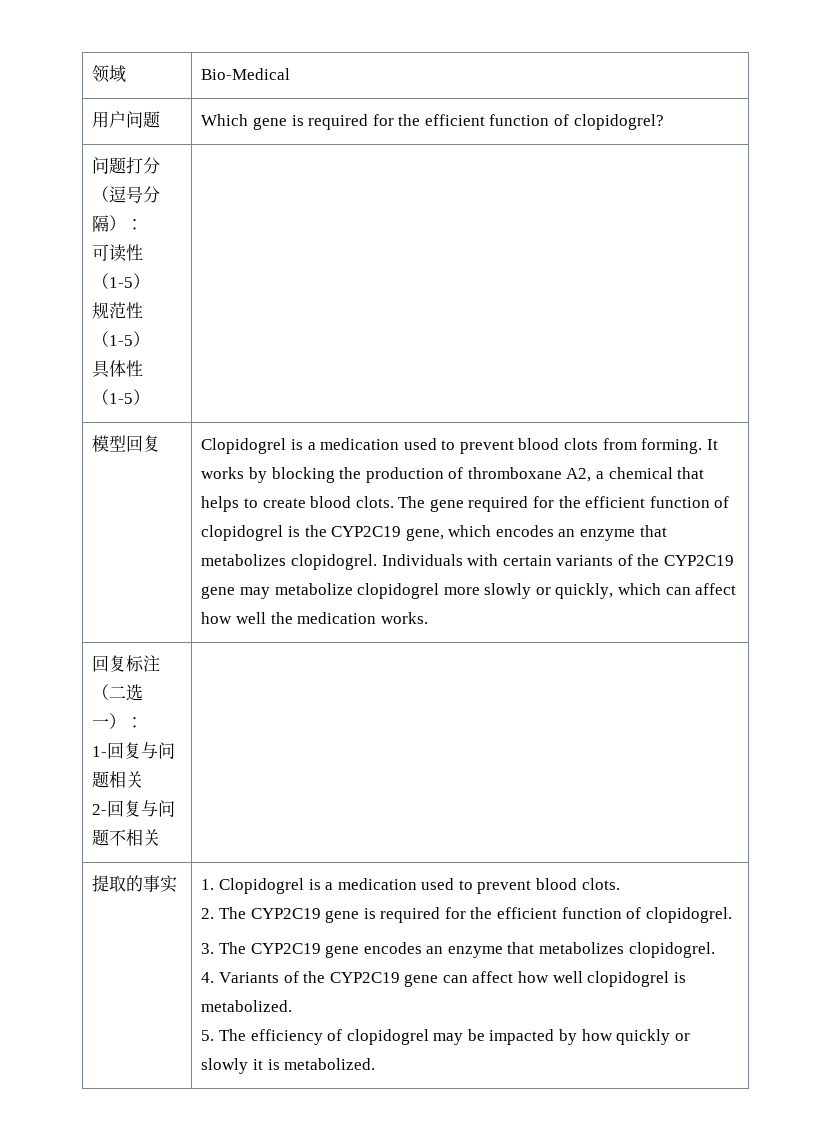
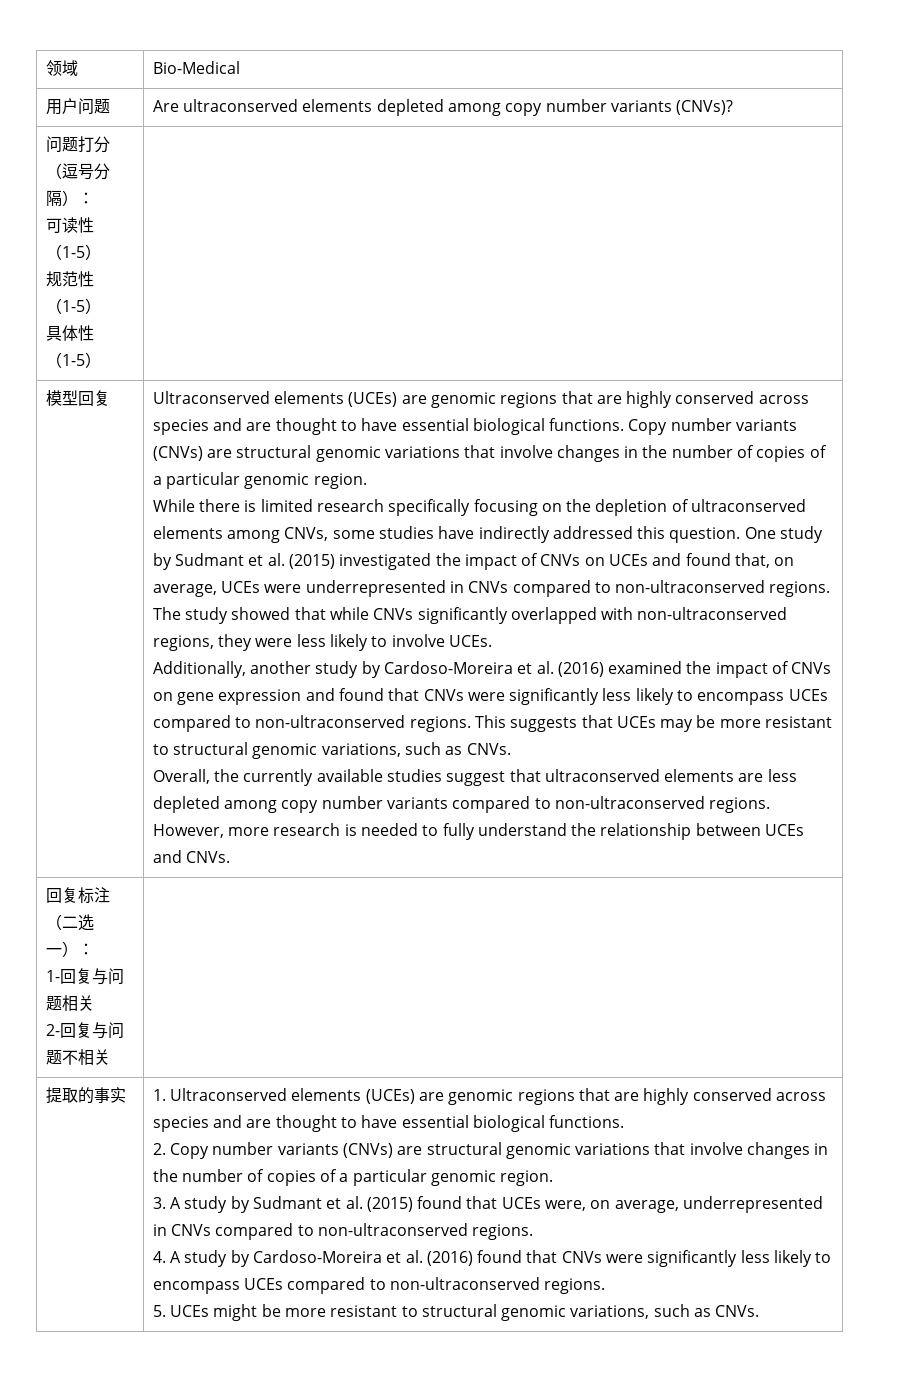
- 用户问题 | Which gene is required for the efficient function of clopidogrel?
+ 用户问题 | Are ultraconserved elements depleted among copy number variants (CNVs)?
- Clopidogrel is a medication used to prevent blood clots from forming. It works by blocking the production of thromboxane A2, a chemical that helps to create blood clots. The gene required for the efficient function of clopidogrel is the CYP2C19 gene, which encodes an enzyme that metabolizes clopidogrel. Individuals with certain variants of the CYP2C19 gene may metabolize clopidogrel more slowly or quickly, which can affect how well the medication works.
+ Ultraconserved elements (UCEs) are genomic regions that are highly conserved across species and are thought to have essential biological functions. Copy number variants (CNVs) are structural genomic variations that involve changes in the number of copies of a particular genomic region.
+ While there is limited research specifically focusing on the depletion of ultraconserved elements among CNVs, some studies have indirectly addressed this question. One study by Sudmant et al. (2015) investigated the impact of CNVs on UCEs and found that, on average, UCEs were underrepresented in CNVs compared to non-ultraconserved regions. The study showed that while CNVs significantly overlapped with non-ultraconserved regions, they were less likely to involve UCEs.
+ Additionally, another study by Cardoso-Moreira et al. (2016) examined the impact of CNVs on gene expression and found that CNVs were significantly less likely to encompass UCEs compared to non-ultraconserved regions. This suggests that UCEs may be more resistant to structural genomic variations, such as CNVs.
+ Overall, the currently available studies suggest that ultraconserved elements are less depleted among copy number variants compared to non-ultraconserved regions. However, more research is needed to fully understand the relationship between UCEs and CNVs.
- 1. Clopidogrel is a medication used to prevent blood clots.
- 2. The CYP2C19 gene is required for the efficient function of clopidogrel.
- 3. The CYP2C19 gene encodes an enzyme that metabolizes clopidogrel.
- 4. Variants of the CYP2C19 gene can affect how well clopidogrel is metabolized.
- 5. The efficiency of clopidogrel may be impacted by how quickly or slowly it is metabolized.
+ 1. Ultraconserved elements (UCEs) are genomic regions that are highly conserved across species and are thought to have essential biological functions.
+ 2. Copy number variants (CNVs) are structural genomic variations that involve changes in the number of copies of a particular genomic region.
+ 3. A study by Sudmant et al. (2015) found that UCEs were, on average, underrepresented in CNVs compared to non-ultraconserved regions.
+ 4. A study by Cardoso-Moreira et al. (2016) found that CNVs were significantly less likely to encompass UCEs compared to non-ultraconserved regions.
+ 5. UCEs might be more resistant to structural genomic variations, such as CNVs.

